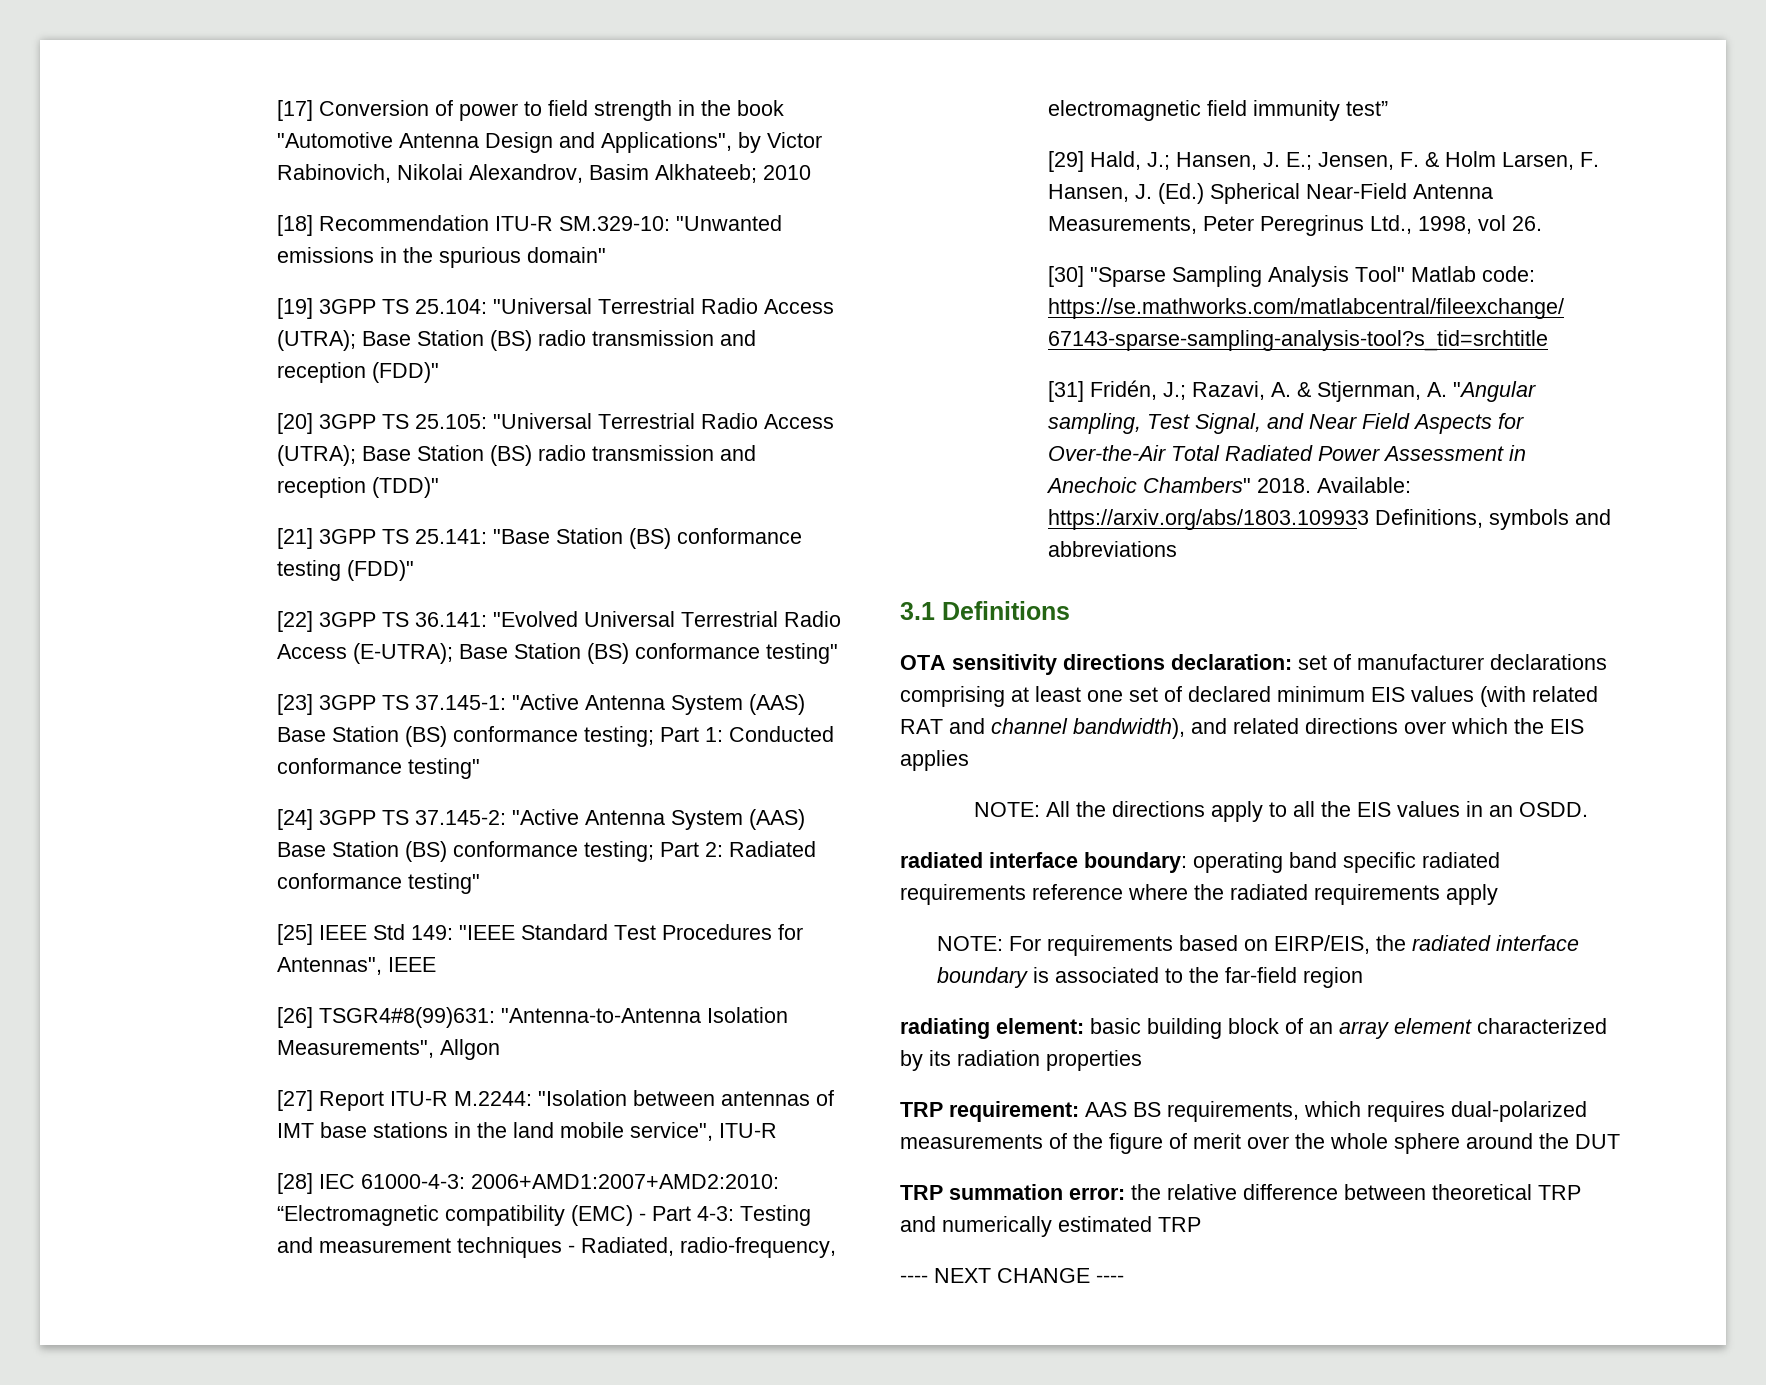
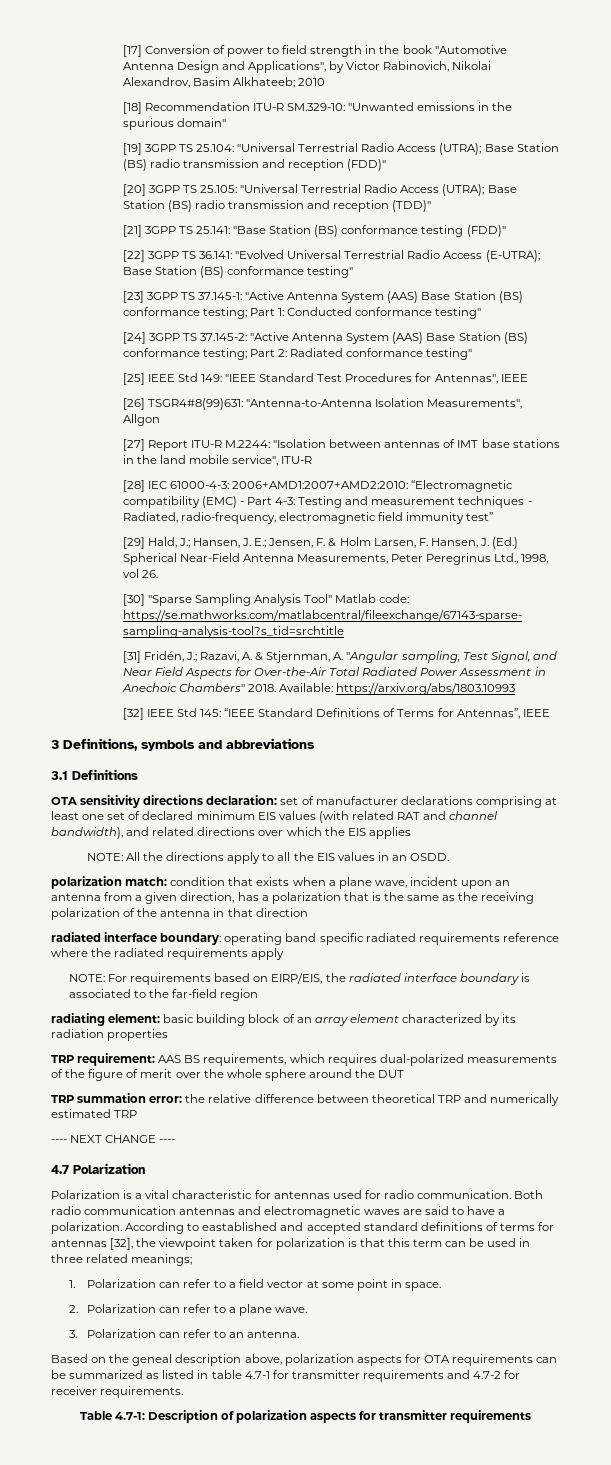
- Available: https://arxiv.org/abs/1803.109933 Definitions, symbols and abbreviations
+ Available: https://arxiv.org/abs/1803.10993
+ [32] IEEE Std 145: “IEEE Standard Definitions of Terms for Antennas”, IEEE
+ 3 Definitions, symbols and abbreviations
+ polarization match: condition that exists when a plane wave, incident upon an antenna from a given direction, has a polarization that is the same as the receiving polarization of the antenna in that direction
+ 4.7 Polarization
+ Polarization is a vital characteristic for antennas used for radio communication. Both radio communication antennas and electromagnetic waves are said to have a polarization. According to eastablished and accepted standard definitions of terms for antennas [32], the viewpoint taken for polarization is that this term can be used in three related meanings;
+ 1. Polarization can refer to a field vector at some point in space.
+ 2. Polarization can refer to a plane wave.
+ 3. Polarization can refer to an antenna.
+ Based on the geneal description above, polarization aspects for OTA requirements can be summarized as listed in table 4.7-1 for transmitter requirements and 4.7-2 for receiver requirements.
+ Table 4.7-1: Description of polarization aspects for transmitter requirements

